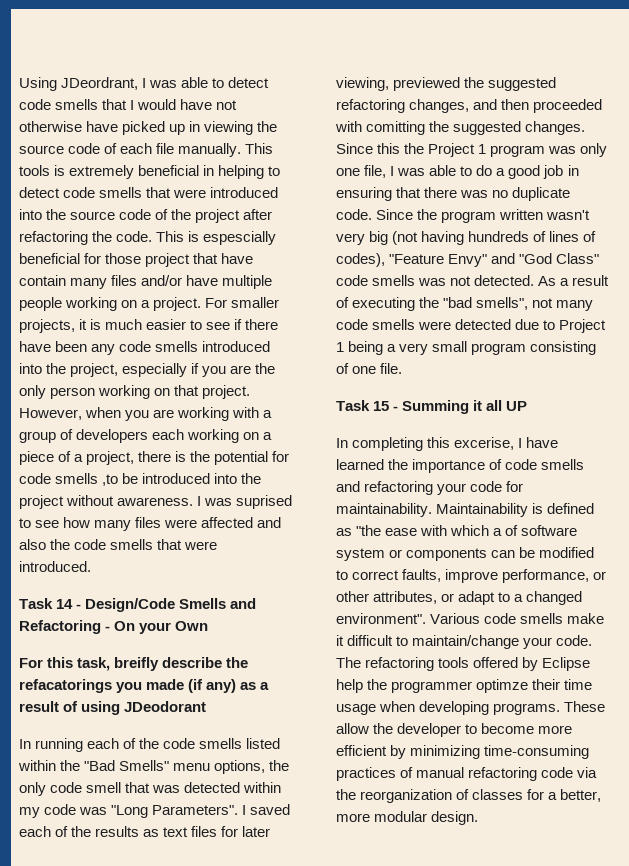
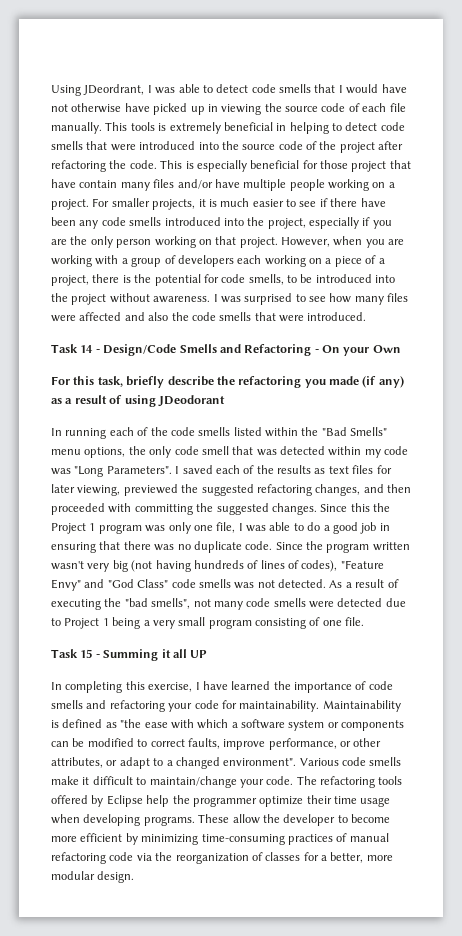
- This is espescially beneficial for those project that have contain many files and/or have multiple people working on a project.
+ This is especially beneficial for those project that have contain many files and/or have multiple people working on a project.
- However, when you are working with a group of developers each working on a piece of a project, there is the potential for code smells ,to be introduced into the project without awareness.
+ However, when you are working with a group of developers each working on a piece of a project, there is the potential for code smells, to be introduced into the project without awareness.
- I was suprised to see how many files were affected and also the code smells that were introduced.
+ I was surprised to see how many files were affected and also the code smells that were introduced.
- For this task, breifly describe the refacatorings you made (if any) as a result of using JDeodorant
+ For this task, briefly describe the refactoring you made (if any) as a result of using JDeodorant
- I saved each of the results as text files for later viewing, previewed the suggested refactoring changes, and then proceeded with comitting the suggested changes.
+ I saved each of the results as text files for later viewing, previewed the suggested refactoring changes, and then proceeded with committing the suggested changes.
- In completing this excerise, I have learned the importance of code smells and refactoring your code for maintainability.
+ In completing this exercise, I have learned the importance of code smells and refactoring your code for maintainability.
- Maintainability is defined as "the ease with which a of software system or components can be modified to correct faults, improve performance, or other attributes, or adapt to a changed environment".
+ Maintainability is defined as "the ease with which a software system or components can be modified to correct faults, improve performance, or other attributes, or adapt to a changed environment".
- The refactoring tools offered by Eclipse help the programmer optimze their time usage when developing programs.
+ The refactoring tools offered by Eclipse help the programmer optimize their time usage when developing programs.

